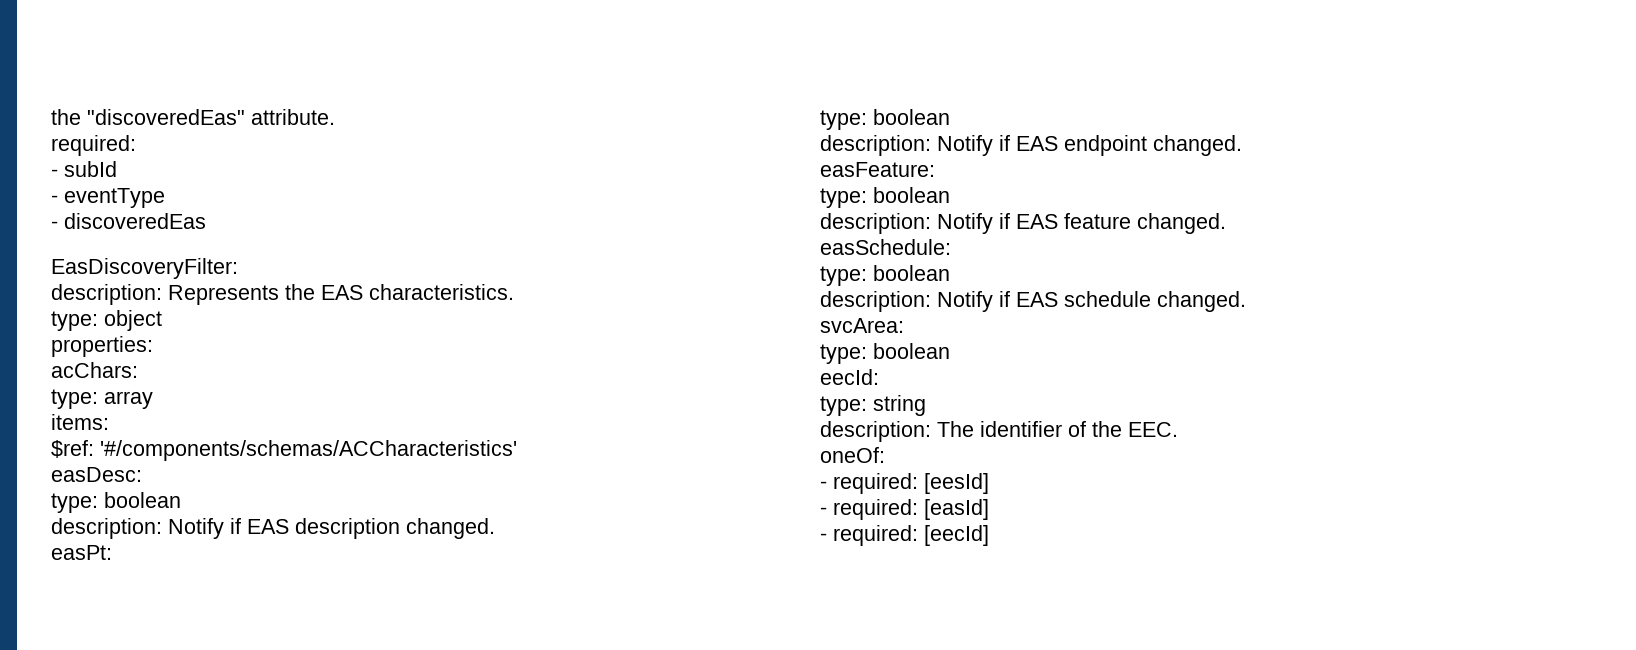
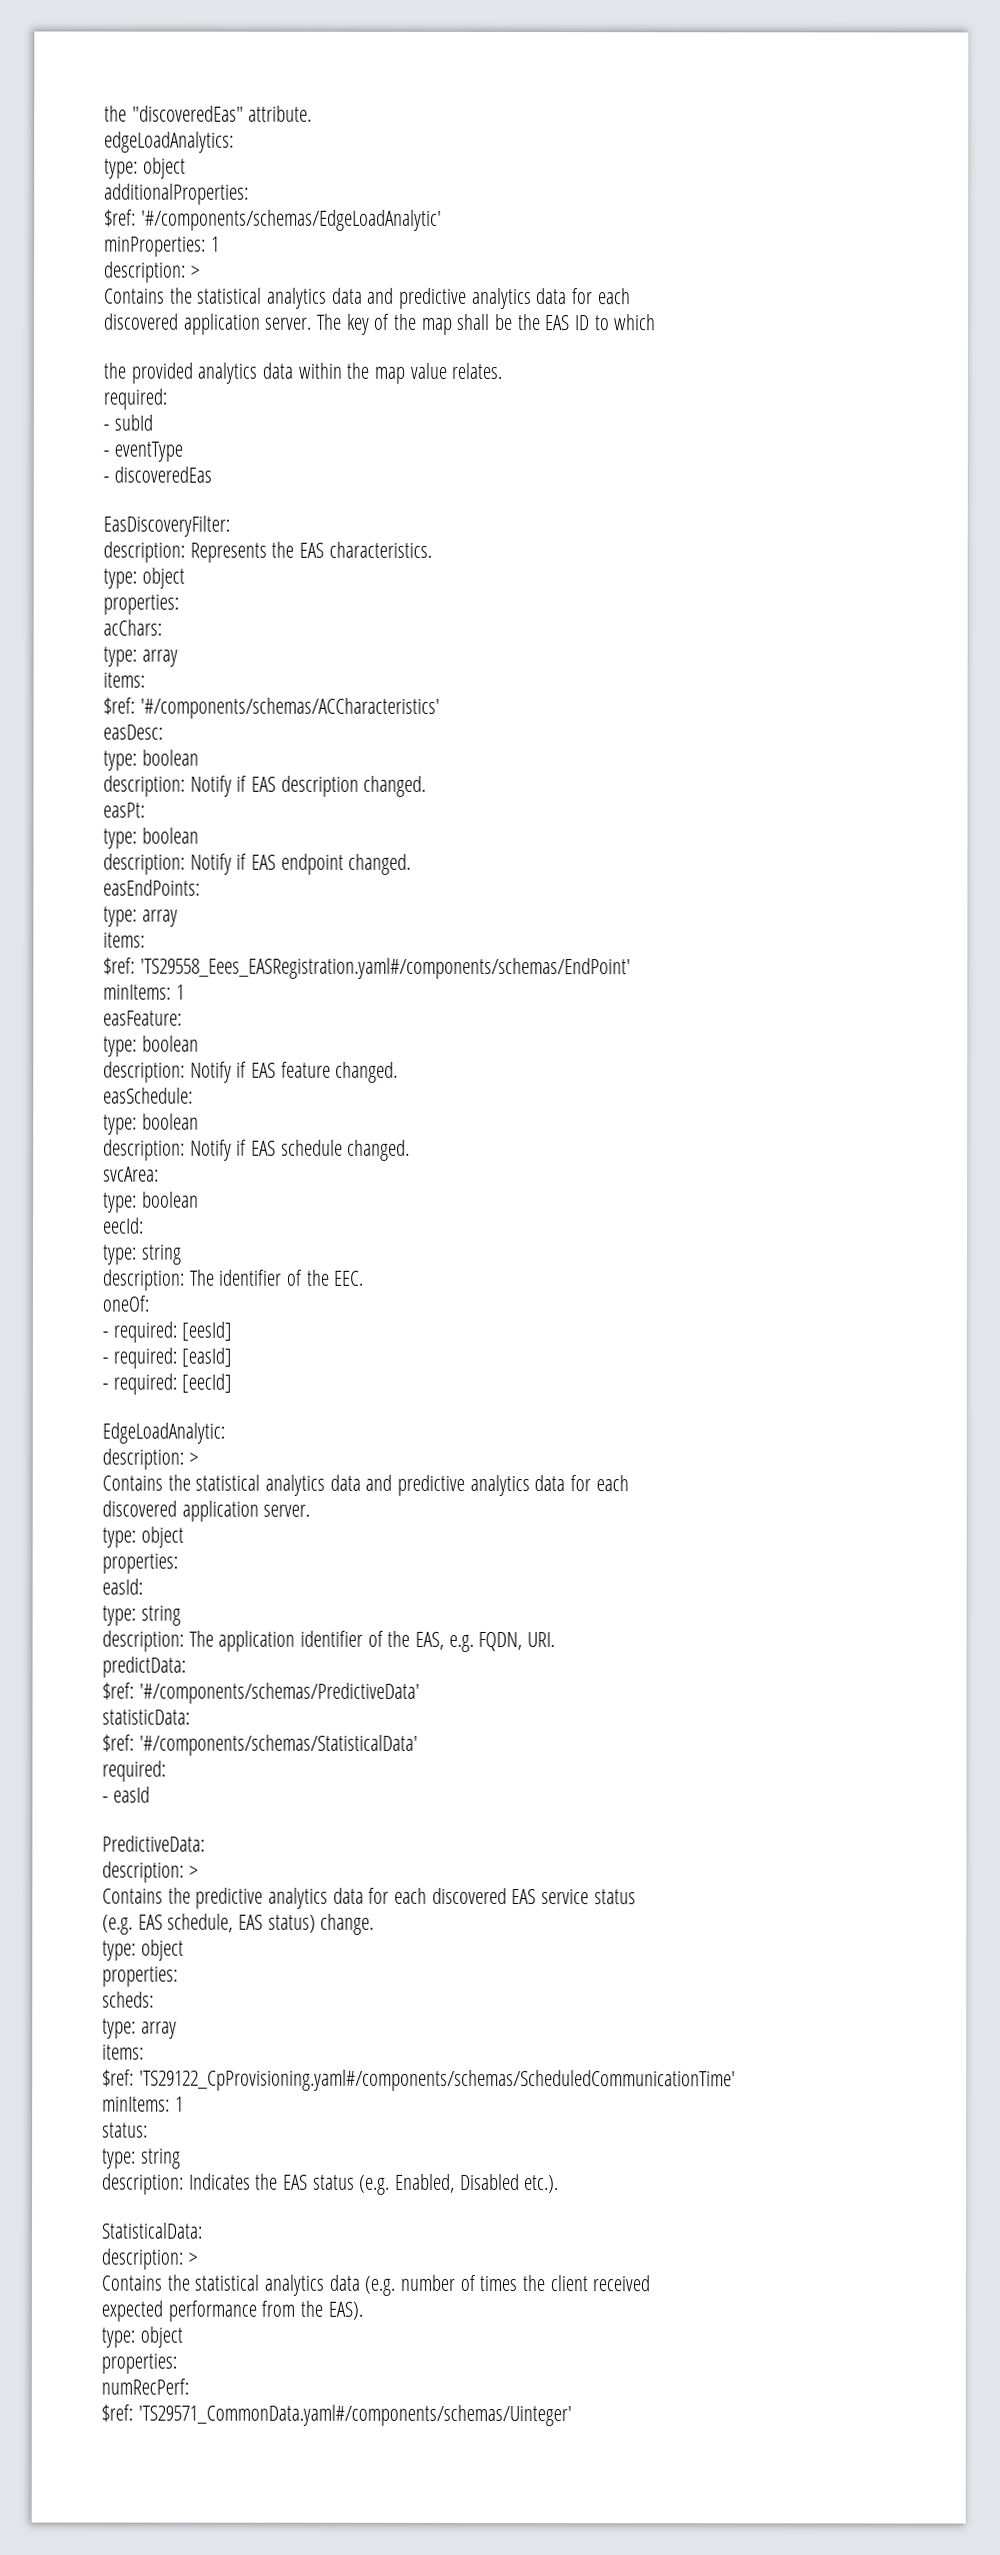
+ edgeLoadAnalytics:
+ type: object
+ additionalProperties:
+ $ref: '#/components/schemas/EdgeLoadAnalytic'
+ minProperties: 1
+ description: >
+ Contains the statistical analytics data and predictive analytics data for each
+ discovered application server. The key of the map shall be the EAS ID to which
+ the provided analytics data within the map value relates.
+ easEndPoints:
+ type: array
+ items:
+ $ref: 'TS29558_Eees_EASRegistration.yaml#/components/schemas/EndPoint'
+ minItems: 1
+ EdgeLoadAnalytic:
+ description: >
+ Contains the statistical analytics data and predictive analytics data for each
+ discovered application server.
+ type: object
+ properties:
+ easId:
+ type: string
+ description: The application identifier of the EAS, e.g. FQDN, URI.
+ predictData:
+ $ref: '#/components/schemas/PredictiveData'
+ statisticData:
+ $ref: '#/components/schemas/StatisticalData'
+ required:
+ - easId
+ PredictiveData:
+ description: >
+ Contains the predictive analytics data for each discovered EAS service status
+ (e.g. EAS schedule, EAS status) change.
+ type: object
+ properties:
+ scheds:
+ type: array
+ items:
+ $ref: 'TS29122_CpProvisioning.yaml#/components/schemas/ScheduledCommunicationTime'
+ minItems: 1
+ status:
+ type: string
+ description: Indicates the EAS status (e.g. Enabled, Disabled etc.).
+ StatisticalData:
+ description: >
+ Contains the statistical analytics data (e.g. number of times the client received
+ expected performance from the EAS).
+ type: object
+ properties:
+ numRecPerf:
+ $ref: 'TS29571_CommonData.yaml#/components/schemas/Uinteger'

